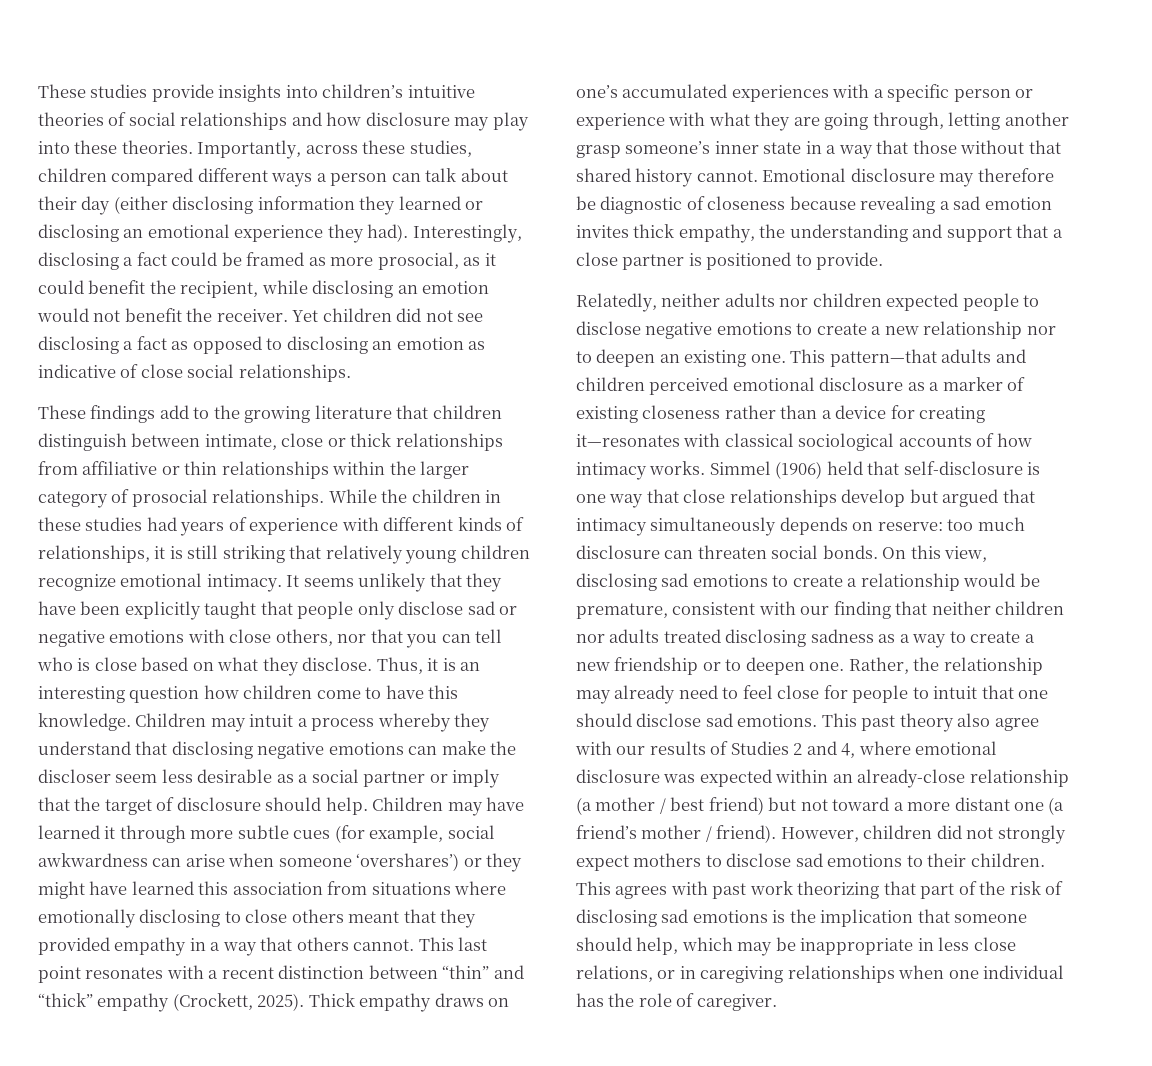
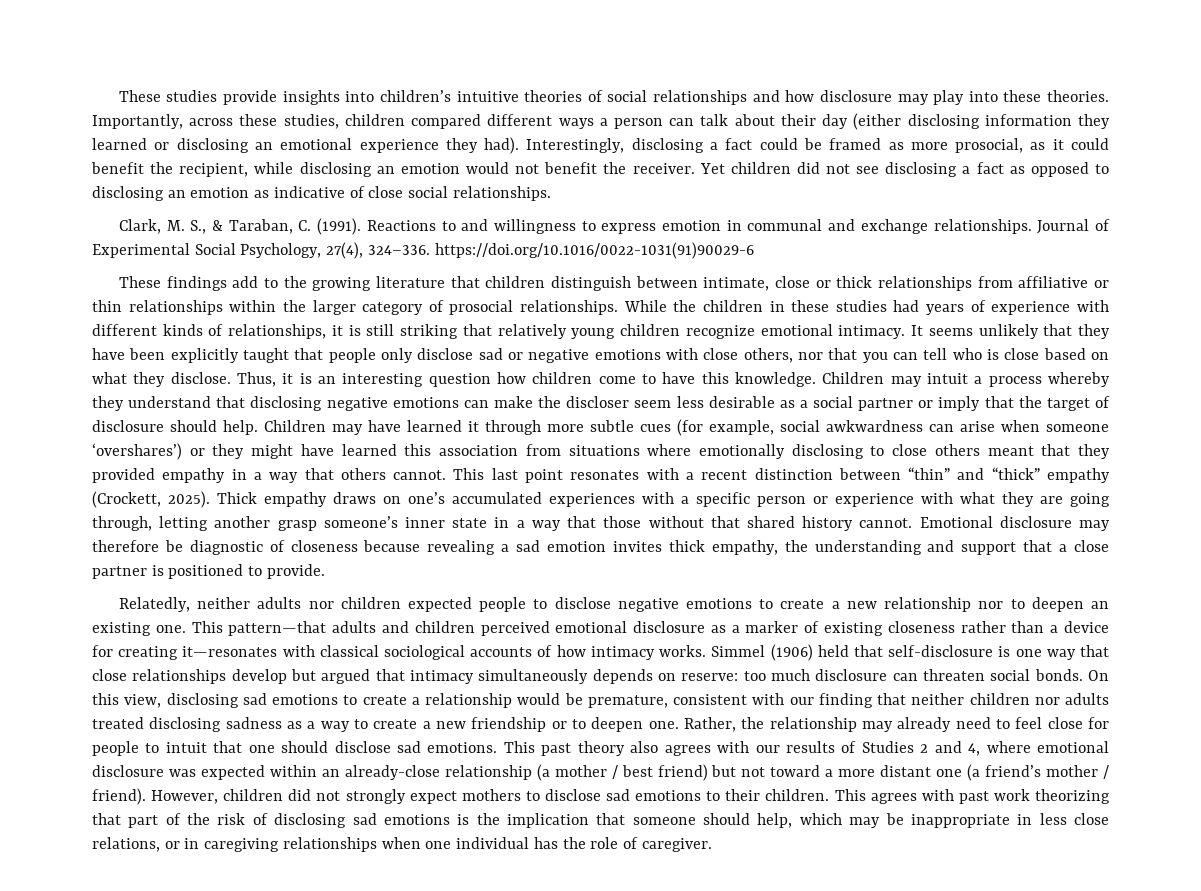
+ Clark, M. S., & Taraban, C. (1991). Reactions to and willingness to express emotion in communal and exchange relationships. Journal of Experimental Social Psychology, 27(4), 324–336. https://doi.org/10.1016/0022-1031(91)90029-6
- This past theory also agree with our results of Studies 2 and 4, where emotional disclosure was expected within an already-close relationship (a mother / best friend) but not toward a more distant one (a friend’s mother / friend).
+ This past theory also agrees with our results of Studies 2 and 4, where emotional disclosure was expected within an already-close relationship (a mother / best friend) but not toward a more distant one (a friend’s mother / friend).

